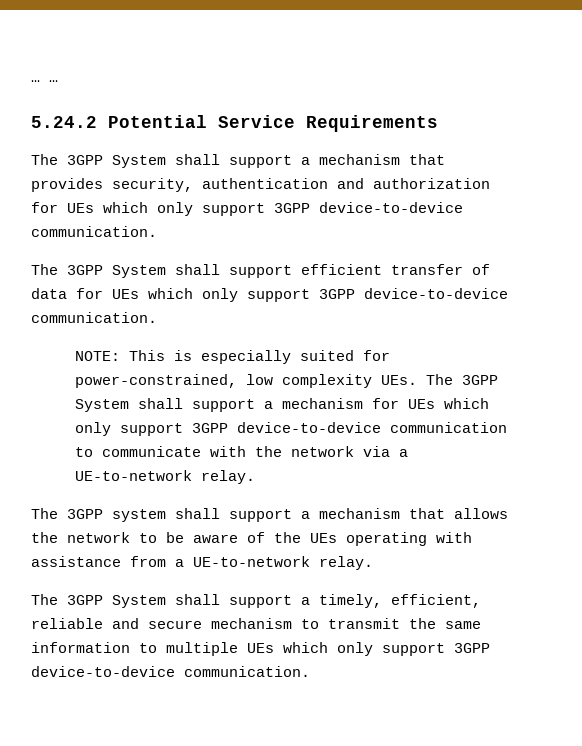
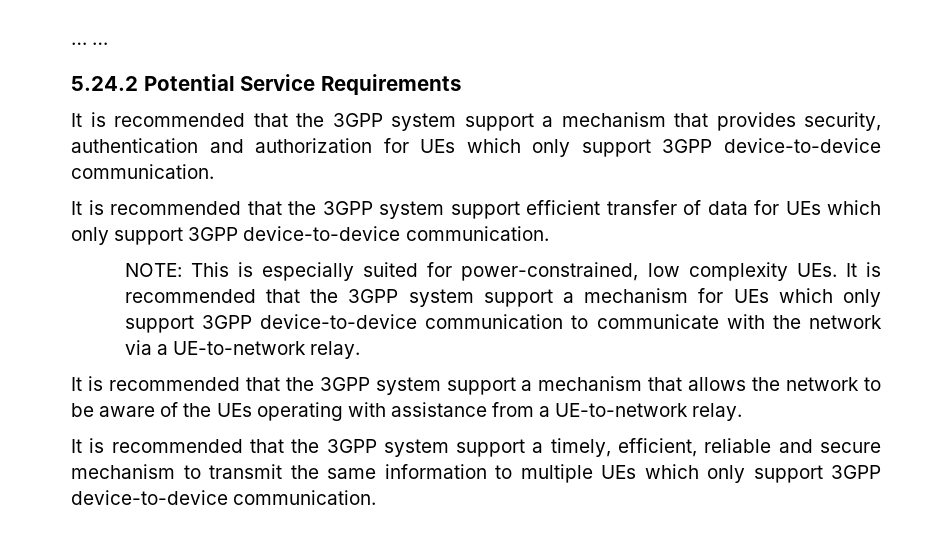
- The 3GPP System shall support a mechanism that provides security, authentication and authorization for UEs which only support 3GPP device-to-device communication.
+ It is recommended that the 3GPP system support a mechanism that provides security, authentication and authorization for UEs which only support 3GPP device-to-device communication.
- The 3GPP System shall support efficient transfer of data for UEs which only support 3GPP device-to-device communication.
+ It is recommended that the 3GPP system support efficient transfer of data for UEs which only support 3GPP device-to-device communication.
- NOTE: This is especially suited for power-constrained, low complexity UEs. The 3GPP System shall support a mechanism for UEs which only support 3GPP device-to-device communication to communicate with the network via a UE-to-network relay.
+ NOTE: This is especially suited for power-constrained, low complexity UEs. It is recommended that the 3GPP system support a mechanism for UEs which only support 3GPP device-to-device communication to communicate with the network via a UE-to-network relay.
- The 3GPP system shall support a mechanism that allows the network to be aware of the UEs operating with assistance from a UE-to-network relay.
+ It is recommended that the 3GPP system support a mechanism that allows the network to be aware of the UEs operating with assistance from a UE-to-network relay.
- The 3GPP System shall support a timely, efficient, reliable and secure mechanism to transmit the same information to multiple UEs which only support 3GPP device-to-device communication.
+ It is recommended that the 3GPP system support a timely, efficient, reliable and secure mechanism to transmit the same information to multiple UEs which only support 3GPP device-to-device communication.

